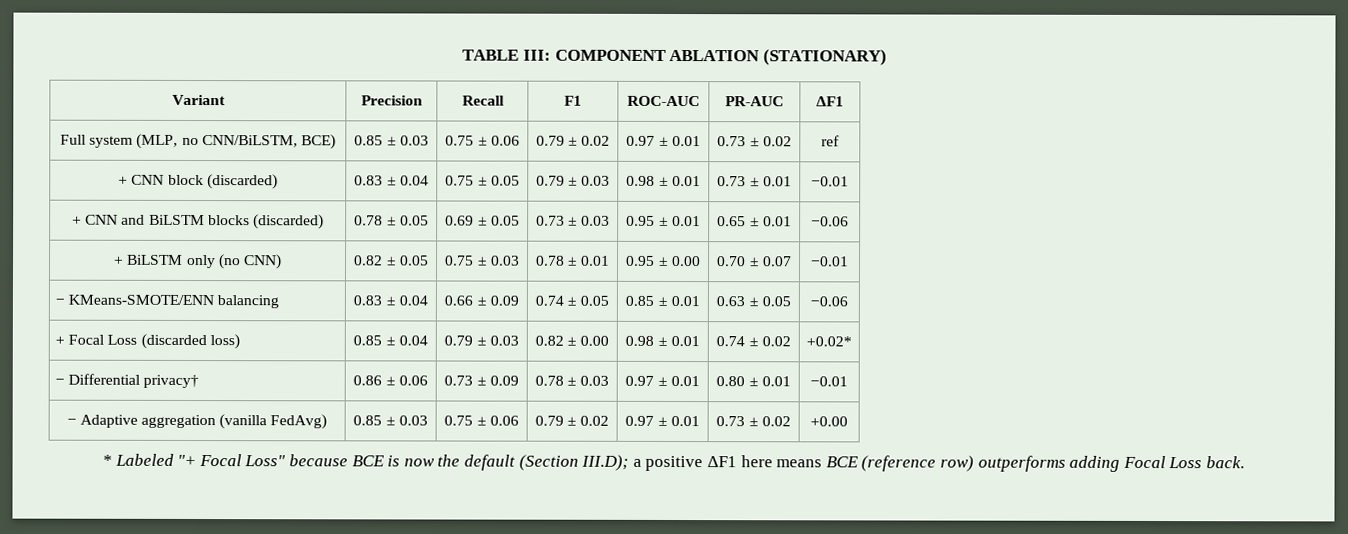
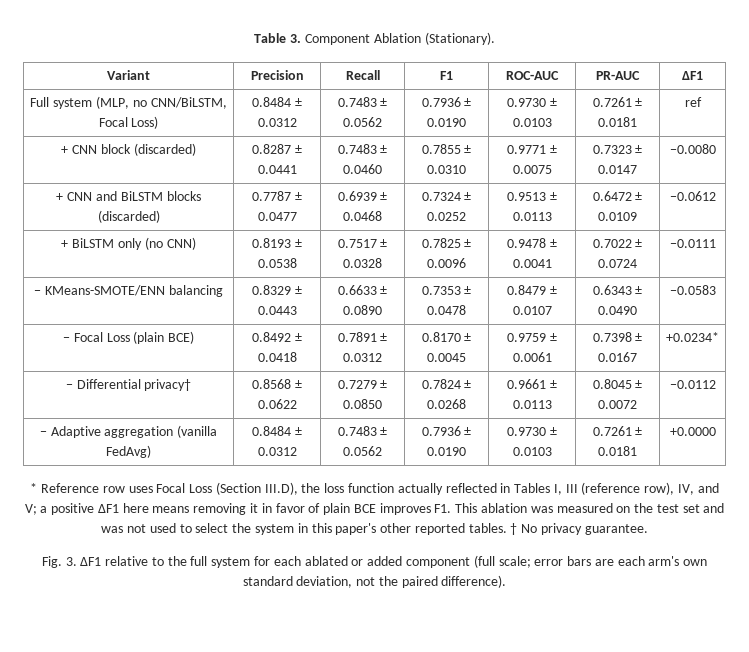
- TABLE III: COMPONENT ABLATION (STATIONARY)
+ Table 3. Component Ablation (Stationary).
- Full system (MLP, no CNN/BiLSTM, BCE) | 0.85 ± 0.03 | 0.75 ± 0.06 | 0.79 ± 0.02 | 0.97 ± 0.01 | 0.73 ± 0.02 | ref
+ Full system (MLP, no CNN/BiLSTM, Focal Loss) | 0.8484 ± 0.0312 | 0.7483 ± 0.0562 | 0.7936 ± 0.0190 | 0.9730 ± 0.0103 | 0.7261 ± 0.0181 | ref
- + CNN block (discarded) | 0.83 ± 0.04 | 0.75 ± 0.05 | 0.79 ± 0.03 | 0.98 ± 0.01 | 0.73 ± 0.01 | −0.01
+ + CNN block (discarded) | 0.8287 ± 0.0441 | 0.7483 ± 0.0460 | 0.7855 ± 0.0310 | 0.9771 ± 0.0075 | 0.7323 ± 0.0147 | −0.0080
- + CNN and BiLSTM blocks (discarded) | 0.78 ± 0.05 | 0.69 ± 0.05 | 0.73 ± 0.03 | 0.95 ± 0.01 | 0.65 ± 0.01 | −0.06
+ + CNN and BiLSTM blocks (discarded) | 0.7787 ± 0.0477 | 0.6939 ± 0.0468 | 0.7324 ± 0.0252 | 0.9513 ± 0.0113 | 0.6472 ± 0.0109 | −0.0612
- + BiLSTM only (no CNN) | 0.82 ± 0.05 | 0.75 ± 0.03 | 0.78 ± 0.01 | 0.95 ± 0.00 | 0.70 ± 0.07 | −0.01
- − KMeans-SMOTE/ENN balancing | 0.83 ± 0.04 | 0.66 ± 0.09 | 0.74 ± 0.05 | 0.85 ± 0.01 | 0.63 ± 0.05 | −0.06
- + Focal Loss (discarded loss) | 0.85 ± 0.04 | 0.79 ± 0.03 | 0.82 ± 0.00 | 0.98 ± 0.01 | 0.74 ± 0.02 | +0.02*
- − Differential privacy† | 0.86 ± 0.06 | 0.73 ± 0.09 | 0.78 ± 0.03 | 0.97 ± 0.01 | 0.80 ± 0.01 | −0.01
+ + BiLSTM only (no CNN) | 0.8193 ± 0.0538 | 0.7517 ± 0.0328 | 0.7825 ± 0.0096 | 0.9478 ± 0.0041 | 0.7022 ± 0.0724 | −0.0111
+ − KMeans-SMOTE/ENN balancing | 0.8329 ± 0.0443 | 0.6633 ± 0.0890 | 0.7353 ± 0.0478 | 0.8479 ± 0.0107 | 0.6343 ± 0.0490 | −0.0583
+ − Focal Loss (plain BCE) | 0.8492 ± 0.0418 | 0.7891 ± 0.0312 | 0.8170 ± 0.0045 | 0.9759 ± 0.0061 | 0.7398 ± 0.0167 | +0.0234*
+ − Differential privacy† | 0.8568 ± 0.0622 | 0.7279 ± 0.0850 | 0.7824 ± 0.0268 | 0.9661 ± 0.0113 | 0.8045 ± 0.0072 | −0.0112
- − Adaptive aggregation (vanilla FedAvg) | 0.85 ± 0.03 | 0.75 ± 0.06 | 0.79 ± 0.02 | 0.97 ± 0.01 | 0.73 ± 0.02 | +0.00
- * Labeled "+ Focal Loss" because BCE is now the default (Section III.D); a positive ΔF1 here means BCE (reference row) outperforms adding Focal Loss back.
+ − Adaptive aggregation (vanilla FedAvg) | 0.8484 ± 0.0312 | 0.7483 ± 0.0562 | 0.7936 ± 0.0190 | 0.9730 ± 0.0103 | 0.7261 ± 0.0181 | +0.0000
+ * Reference row uses Focal Loss (Section III.D), the loss function actually reflected in Tables I, III (reference row), IV, and V; a positive ΔF1 here means removing it in favor of plain BCE improves F1. This ablation was measured on the test set and was not used to select the system in this paper's other reported tables. † No privacy guarantee.
+ Fig. 3. ΔF1 relative to the full system for each ablated or added component (full scale; error bars are each arm's own standard deviation, not the paired difference).

